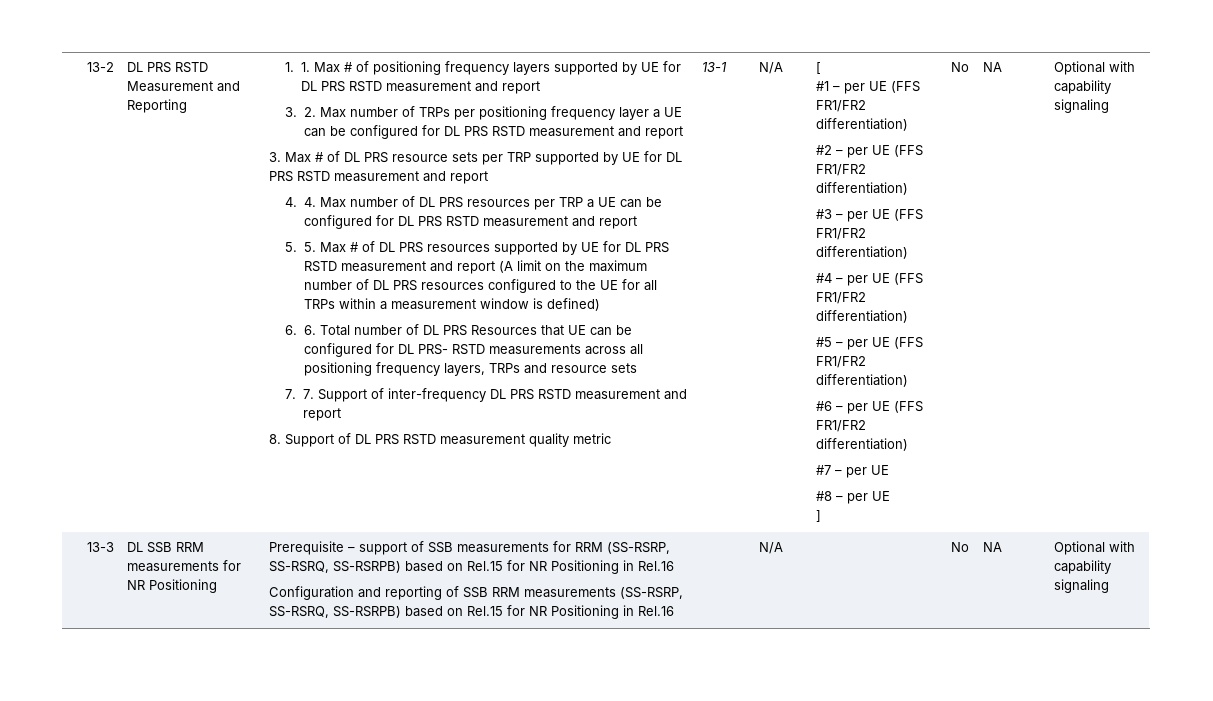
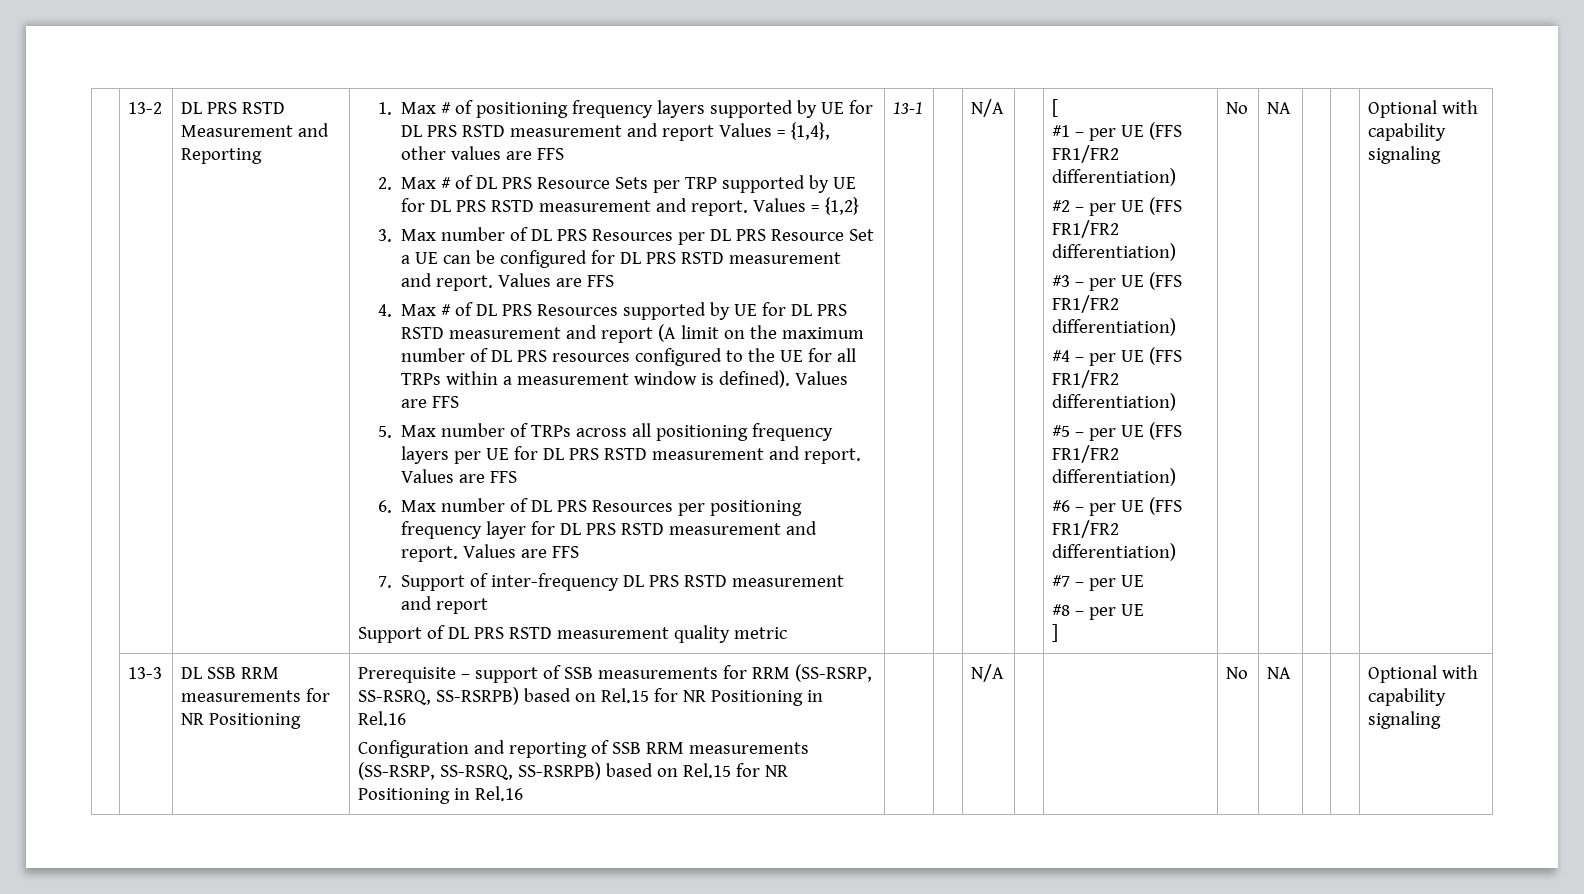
- 1. 1. Max # of positioning frequency layers supported by UE for DL PRS RSTD measurement and report
- 3. 2. Max number of TRPs per positioning frequency layer a UE can be configured for DL PRS RSTD measurement and report
- 3. Max # of DL PRS resource sets per TRP supported by UE for DL PRS RSTD measurement and report
- 4. 4. Max number of DL PRS resources per TRP a UE can be configured for DL PRS RSTD measurement and report
- 5. 5. Max # of DL PRS resources supported by UE for DL PRS RSTD measurement and report (A limit on the maximum number of DL PRS resources configured to the UE for all TRPs within a measurement window is defined)
- 6. 6. Total number of DL PRS Resources that UE can be configured for DL PRS- RSTD measurements across all positioning frequency layers, TRPs and resource sets
- 7. 7. Support of inter-frequency DL PRS RSTD measurement and report
+ 1. Max # of positioning frequency layers supported by UE for DL PRS RSTD measurement and report Values = {1,4}, other values are FFS
+ 2. Max # of DL PRS Resource Sets per TRP supported by UE for DL PRS RSTD measurement and report. Values = {1,2}
+ 3. Max number of DL PRS Resources per DL PRS Resource Set a UE can be configured for DL PRS RSTD measurement and report. Values are FFS
+ 4. Max # of DL PRS Resources supported by UE for DL PRS RSTD measurement and report (A limit on the maximum number of DL PRS resources configured to the UE for all TRPs within a measurement window is defined). Values are FFS
+ 5. Max number of TRPs across all positioning frequency layers per UE for DL PRS RSTD measurement and report. Values are FFS
+ 6. Max number of DL PRS Resources per positioning frequency layer for DL PRS RSTD measurement and report. Values are FFS
+ 7. Support of inter-frequency DL PRS RSTD measurement and report
- 8. Support of DL PRS RSTD measurement quality metric
+ Support of DL PRS RSTD measurement quality metric

